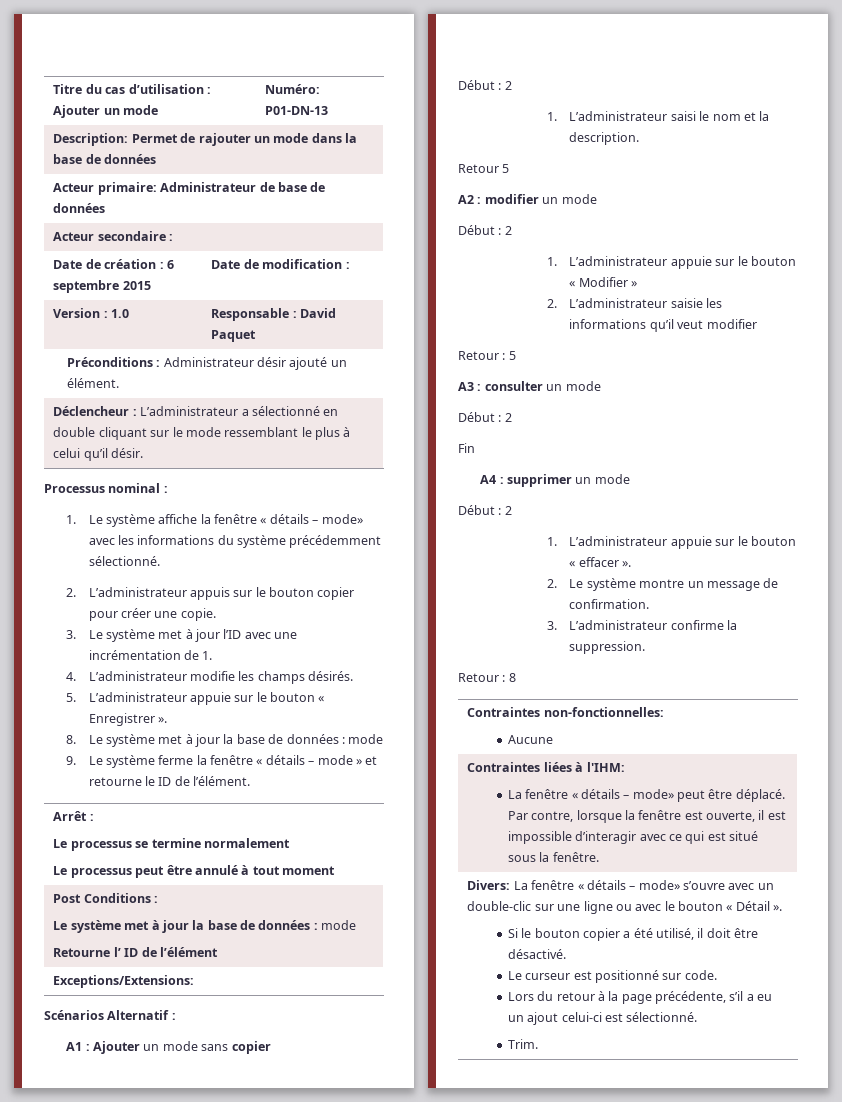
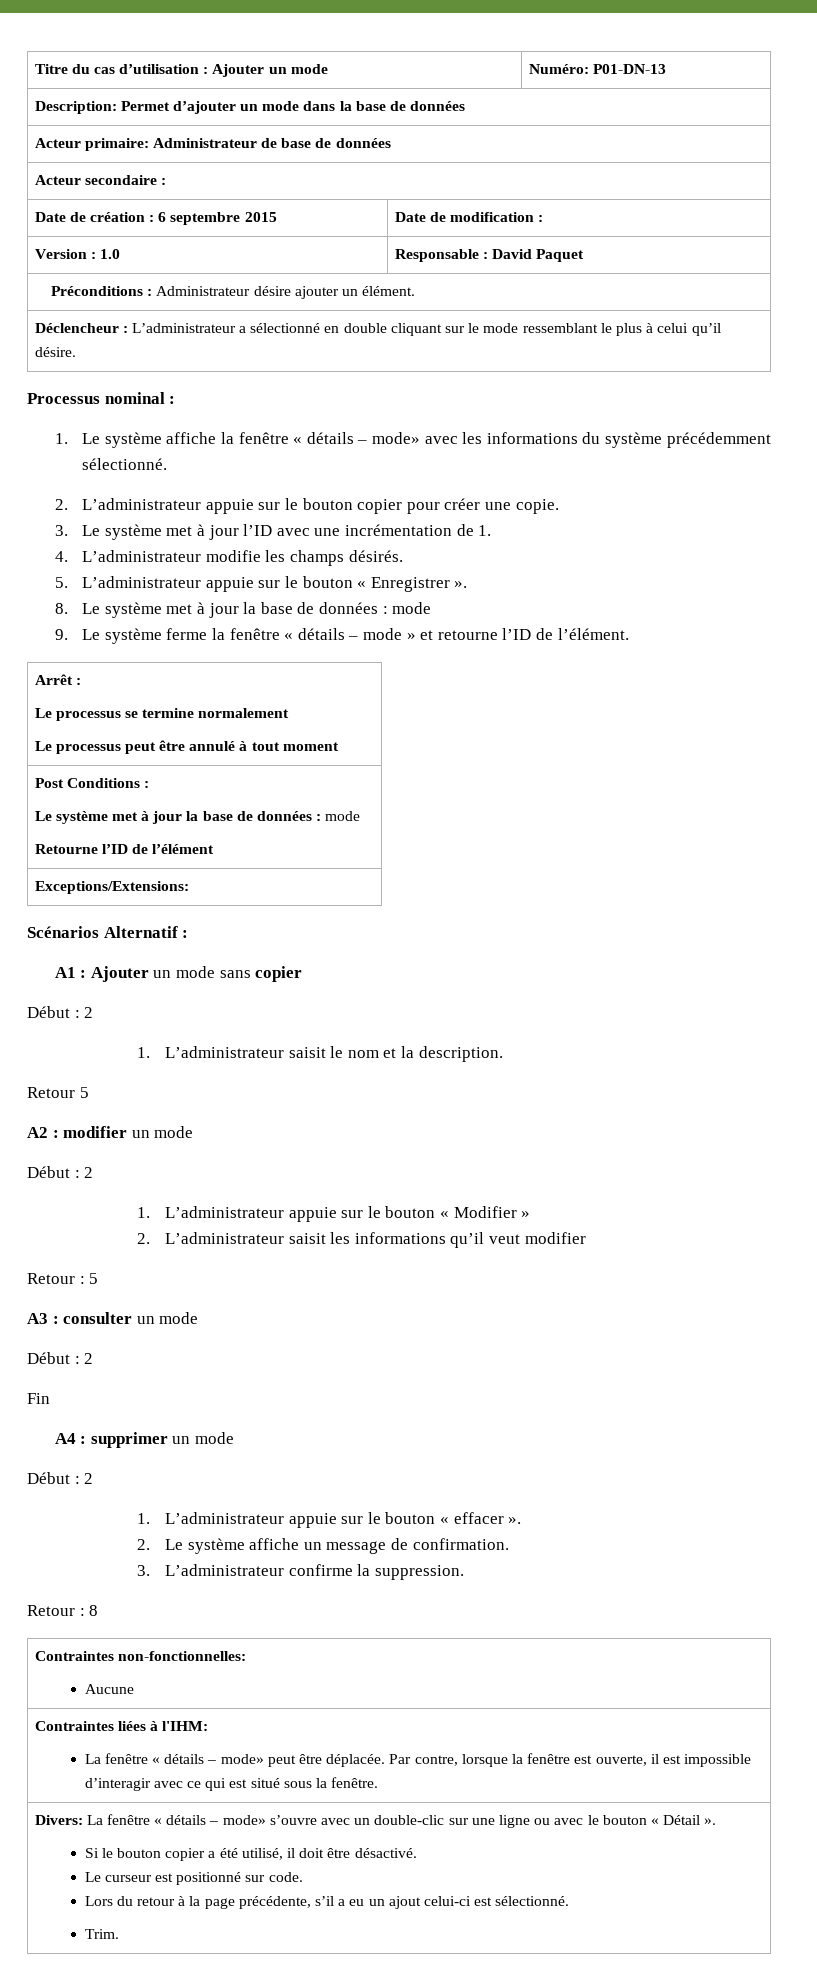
- Description: Permet de rajouter un mode dans la base de données
+ Description: Permet d’ajouter un mode dans la base de données
- Préconditions : Administrateur désir ajouté un élément.
+ Préconditions : Administrateur désire ajouter un élément.
- Déclencheur : L’administrateur a sélectionné en double cliquant sur le mode ressemblant le plus à celui qu’il désir.
+ Déclencheur : L’administrateur a sélectionné en double cliquant sur le mode ressemblant le plus à celui qu’il désire.
- 2. L’administrateur appuis sur le bouton copier pour créer une copie.
+ 2. L’administrateur appuie sur le bouton copier pour créer une copie.
- 9. Le système ferme la fenêtre « détails – mode » et retourne le ID de l’élément.
+ 9. Le système ferme la fenêtre « détails – mode » et retourne l’ID de l’élément.
  Post Conditions :
  Le système met à jour la base de données : mode
- Retourne l’ ID de l’élément
+ Retourne l’ID de l’élément
- 1. L’administrateur saisi le nom et la description.
+ 1. L’administrateur saisit le nom et la description.
- 2. L’administrateur saisie les informations qu’il veut modifier
+ 2. L’administrateur saisit les informations qu’il veut modifier
- 2. Le système montre un message de confirmation.
+ 2. Le système affiche un message de confirmation.
  Contraintes liées à l'IHM:
- La fenêtre « détails – mode» peut être déplacé. Par contre, lorsque la fenêtre est ouverte, il est impossible d’interagir avec ce qui est situé sous la fenêtre.
+ La fenêtre « détails – mode» peut être déplacée. Par contre, lorsque la fenêtre est ouverte, il est impossible d’interagir avec ce qui est situé sous la fenêtre.

